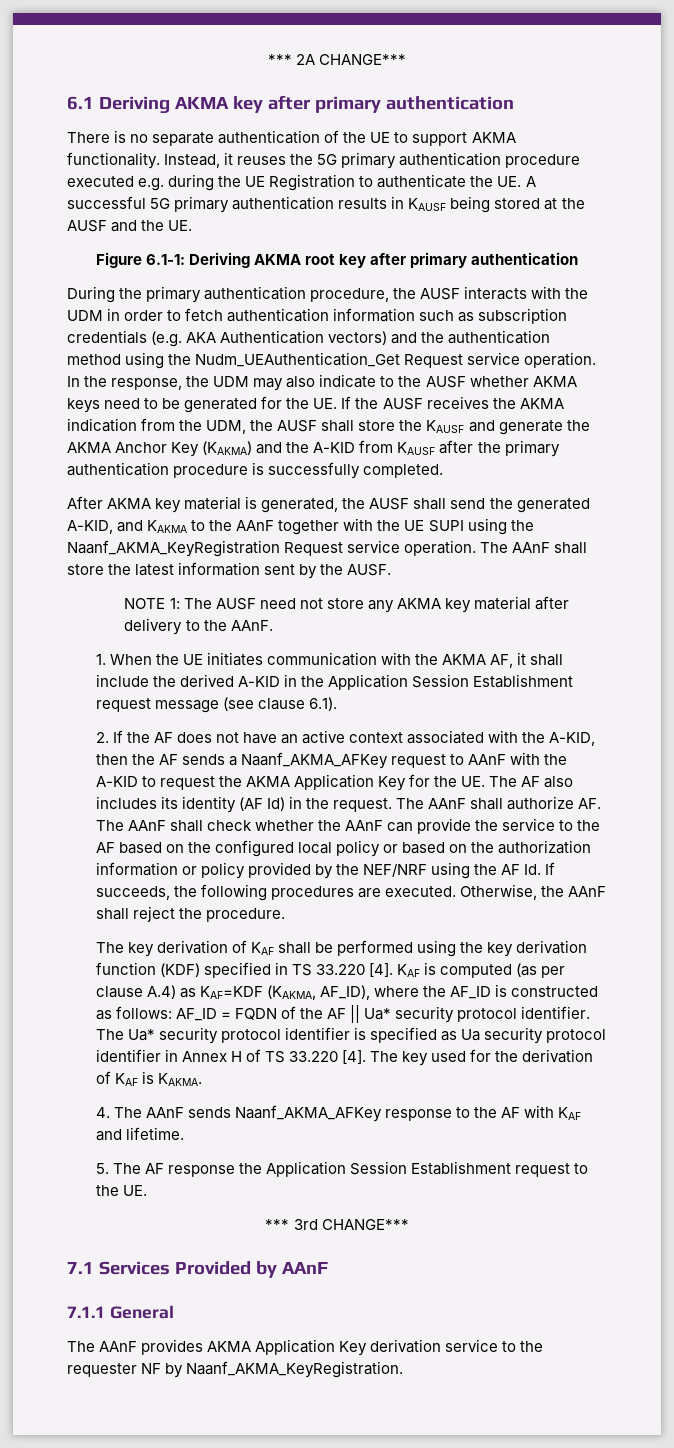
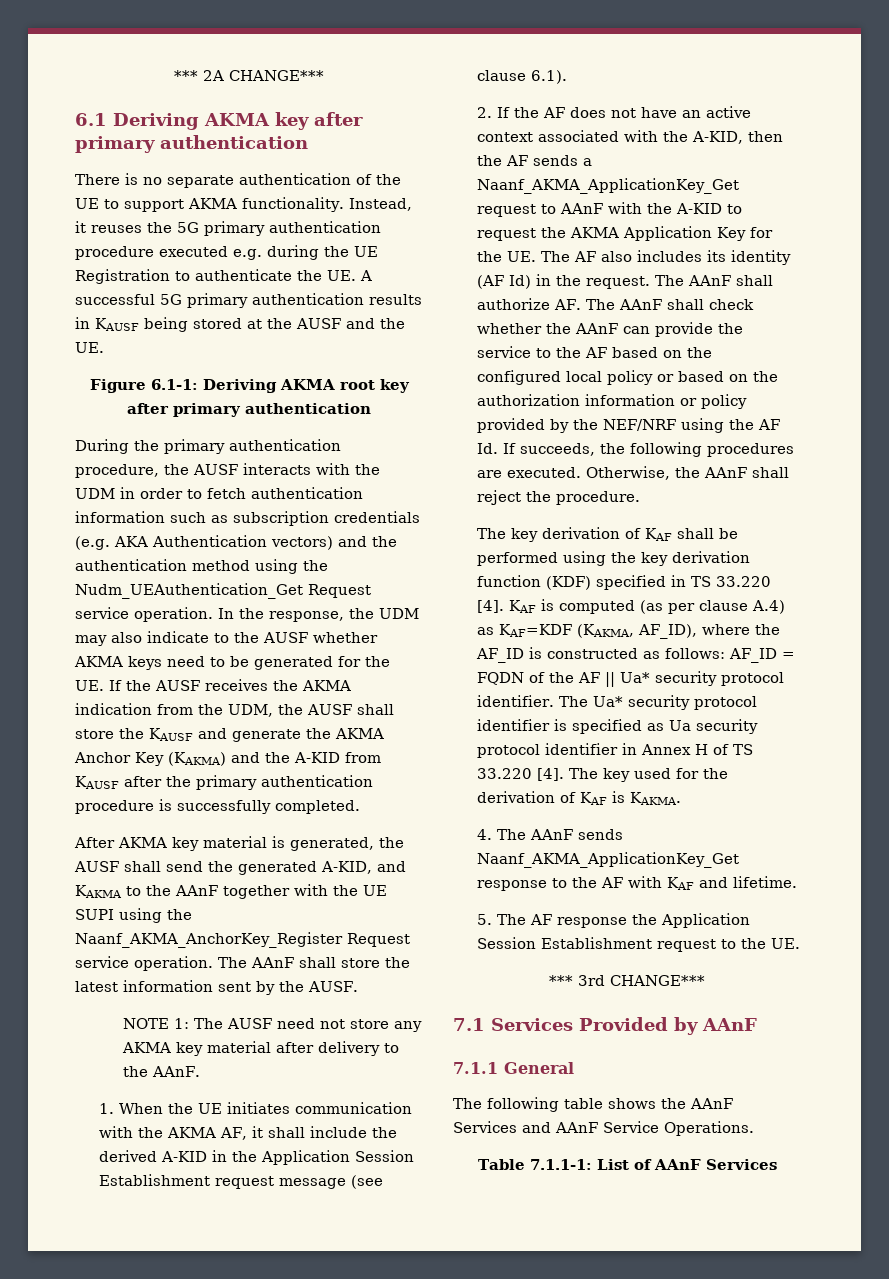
- After AKMA key material is generated, the AUSF shall send the generated A-KID, and KAKMA to the AAnF together with the UE SUPI using the Naanf_AKMA_KeyRegistration Request service operation.
+ After AKMA key material is generated, the AUSF shall send the generated A-KID, and KAKMA to the AAnF together with the UE SUPI using the Naanf_AKMA_AnchorKey_Register Request service operation.
- 2. If the AF does not have an active context associated with the A-KID, then the AF sends a Naanf_AKMA_AFKey request to AAnF with the A-KID to request the AKMA Application Key for the UE. The AF also includes its identity (AF Id) in the request.
+ 2. If the AF does not have an active context associated with the A-KID, then the AF sends a Naanf_AKMA_ApplicationKey_Get request to AAnF with the A-KID to request the AKMA Application Key for the UE. The AF also includes its identity (AF Id) in the request.
- 4. The AAnF sends Naanf_AKMA_AFKey response to the AF with KAF and lifetime.
+ 4. The AAnF sends Naanf_AKMA_ApplicationKey_Get response to the AF with KAF and lifetime.
- The AAnF provides AKMA Application Key derivation service to the requester NF by Naanf_AKMA_KeyRegistration.
+ The following table shows the AAnF Services and AAnF Service Operations.
+ Table 7.1.1-1: List of AAnF Services

